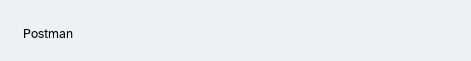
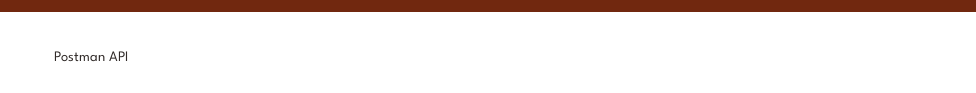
- Postman
+ Postman API

